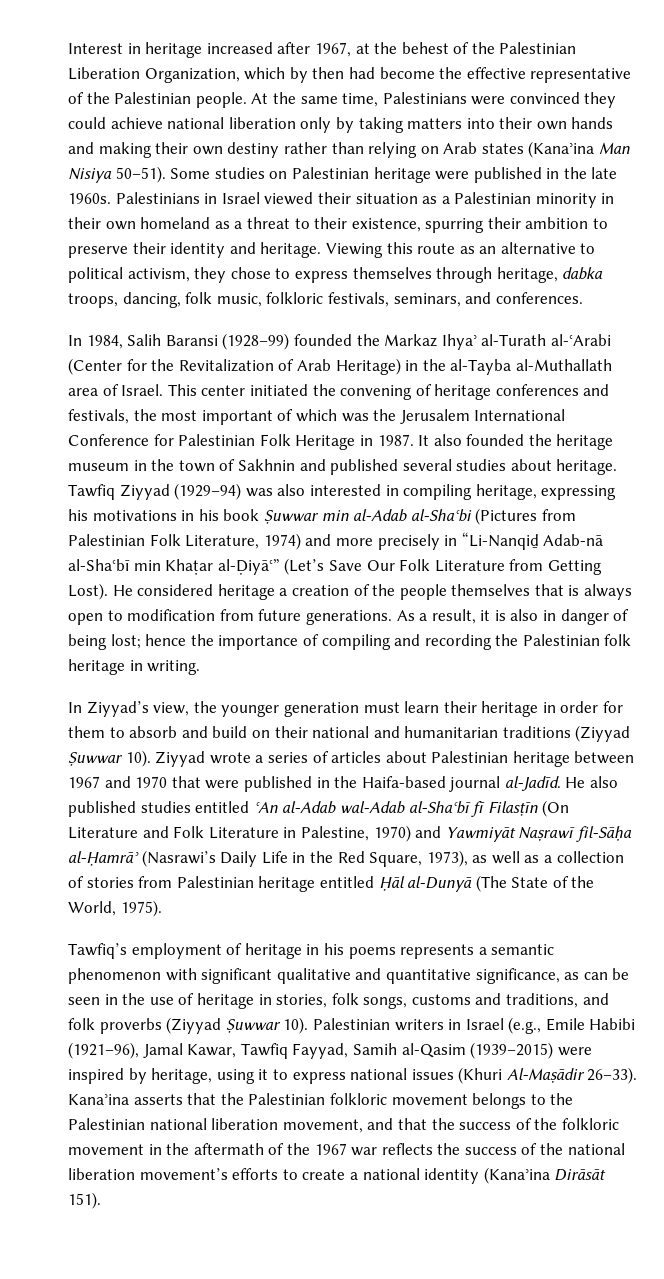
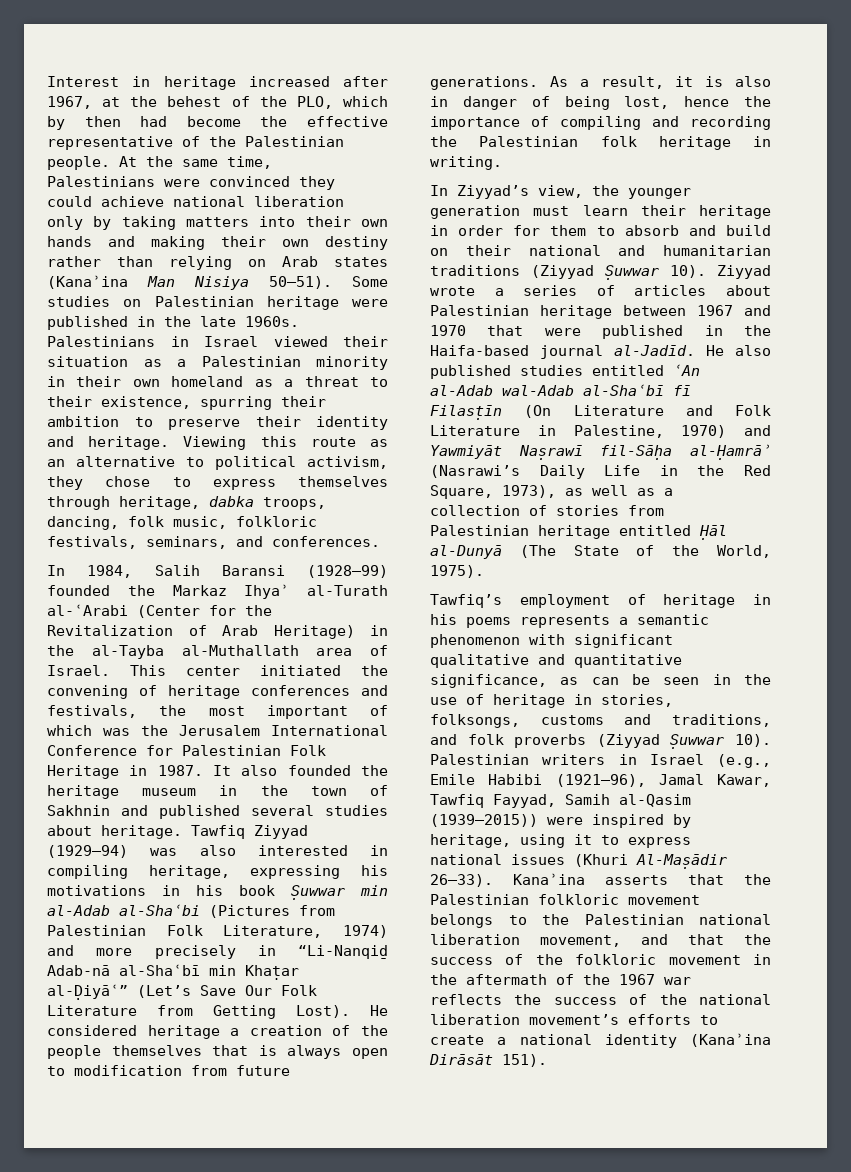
- Interest in heritage increased after 1967, at the behest of the Palestinian Liberation Organization, which by then had become the effective representative of the Palestinian people.
+ Interest in heritage increased after 1967, at the behest of the PLO, which by then had become the effective representative of the Palestinian people.
- As a result, it is also in danger of being lost; hence the importance of compiling and recording the Palestinian folk heritage in writing.
+ As a result, it is also in danger of being lost, hence the importance of compiling and recording the Palestinian folk heritage in writing.
- Tawfiq’s employment of heritage in his poems represents a semantic phenomenon with significant qualitative and quantitative significance, as can be seen in the use of heritage in stories, folk songs, customs and traditions, and folk proverbs (Ziyyad Ṣuwwar 10).
+ Tawfiq’s employment of heritage in his poems represents a semantic phenomenon with significant qualitative and quantitative significance, as can be seen in the use of heritage in stories, folksongs, customs and traditions, and folk proverbs (Ziyyad Ṣuwwar 10).
- Palestinian writers in Israel (e.g., Emile Habibi (1921–96), Jamal Kawar, Tawfiq Fayyad, Samih al-Qasim (1939–2015) were inspired by heritage, using it to express national issues (Khuri Al-Maṣādir 26–33).
+ Palestinian writers in Israel (e.g., Emile Habibi (1921–96), Jamal Kawar, Tawfiq Fayyad, Samih al-Qasim (1939–2015)) were inspired by heritage, using it to express national issues (Khuri Al-Maṣādir 26–33).

